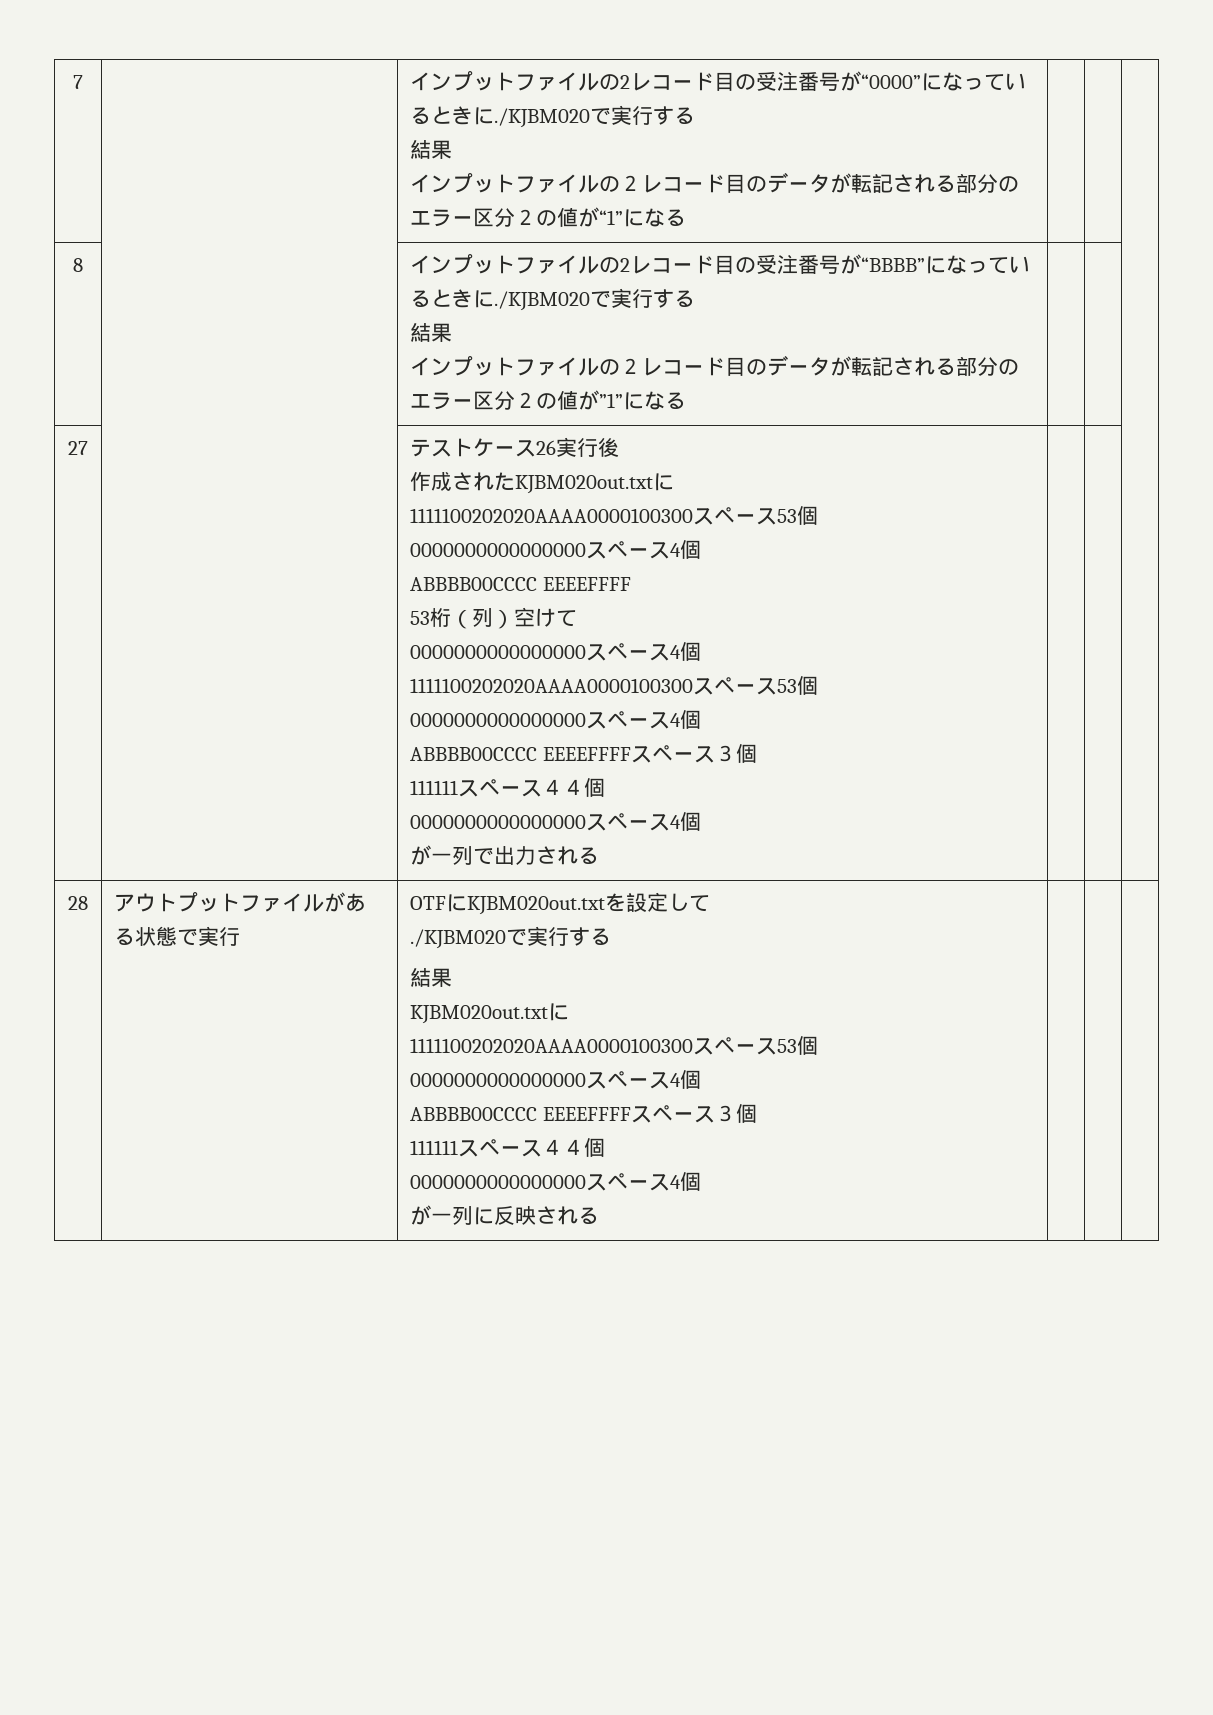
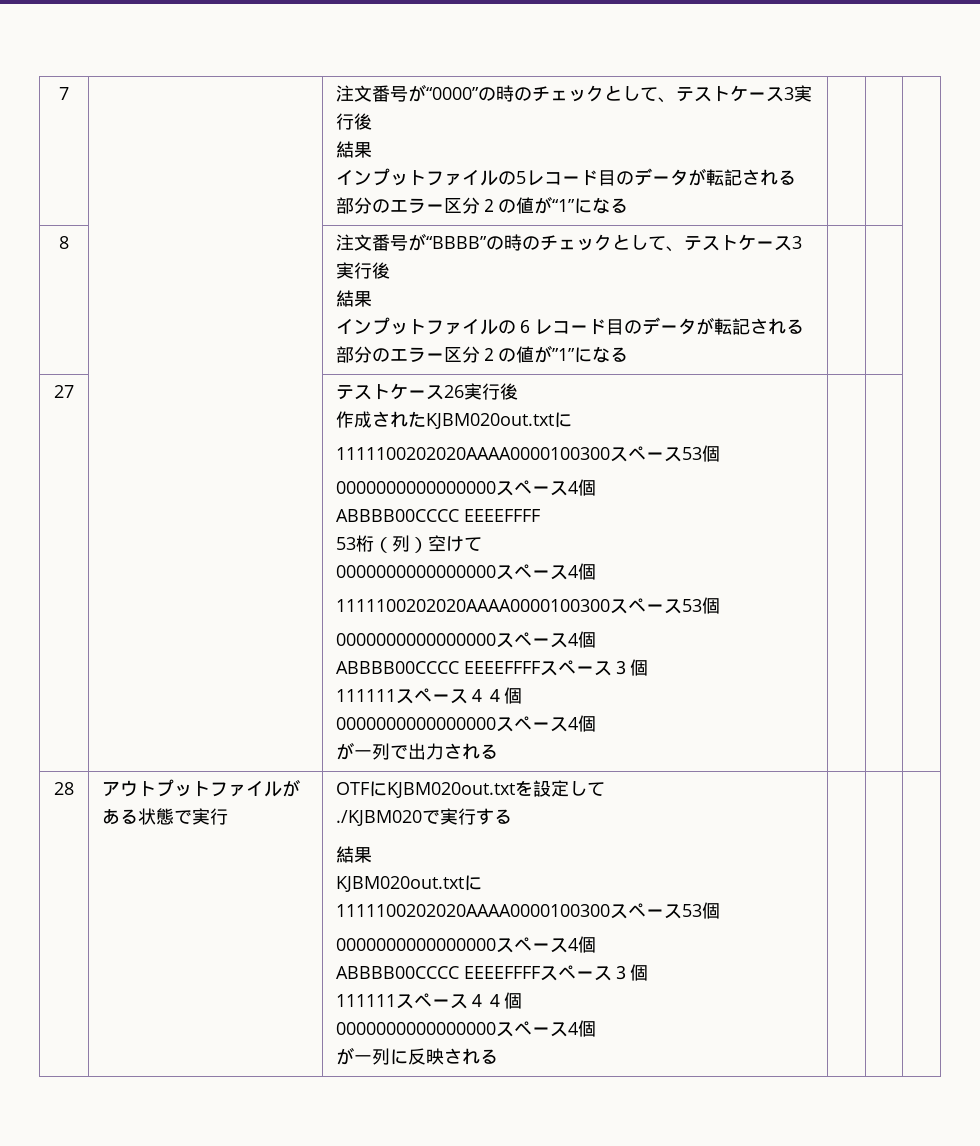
- インプットファイルの2レコード目の受注番号が“0000”になっているときに./KJBM020で実行する
+ 注文番号が“0000”の時のチェックとして、テストケース3実行後
  結果
- インプットファイルの２レコード目のデータが転記される部分のエラー区分２の値が“1”になる
+ インプットファイルの5レコード目のデータが転記される部分のエラー区分２の値が“1”になる
- インプットファイルの2レコード目の受注番号が“BBBB”になっているときに./KJBM020で実行する
+ 注文番号が“BBBB”の時のチェックとして、テストケース3実行後
  結果
- インプットファイルの２レコード目のデータが転記される部分のエラー区分２の値が”1”になる
+ インプットファイルの６レコード目のデータが転記される部分のエラー区分２の値が”1”になる

